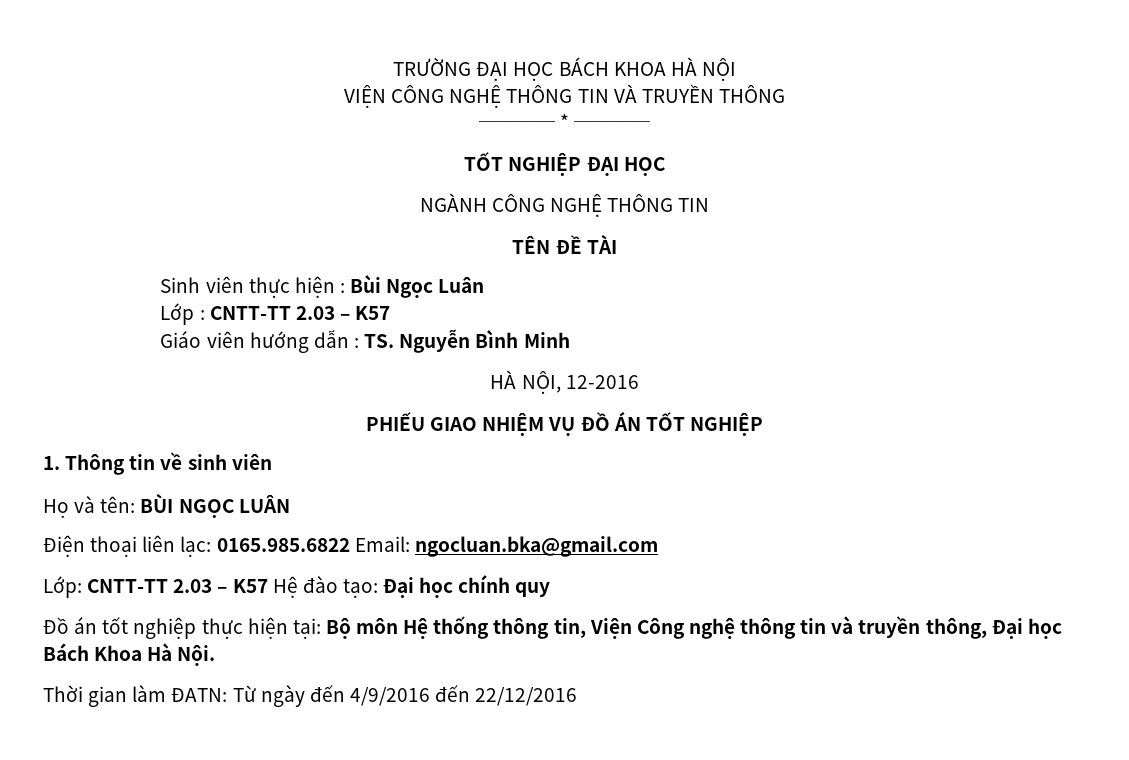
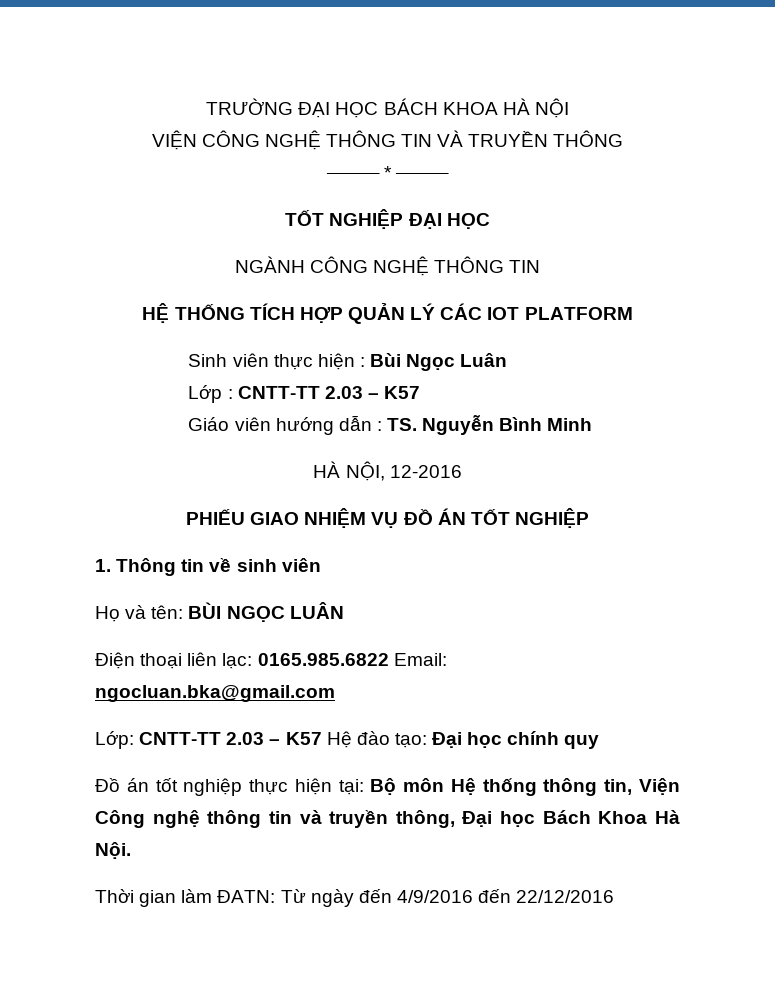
- TÊN ĐỀ TÀI
+ HỆ THỐNG TÍCH HỢP QUẢN LÝ CÁC IOT PLATFORM

